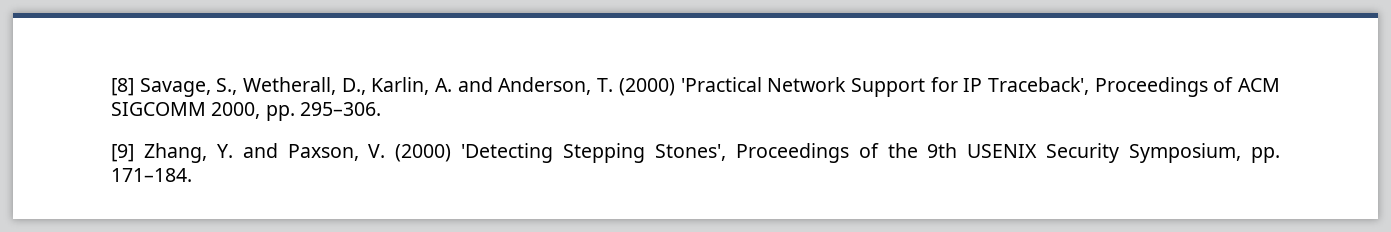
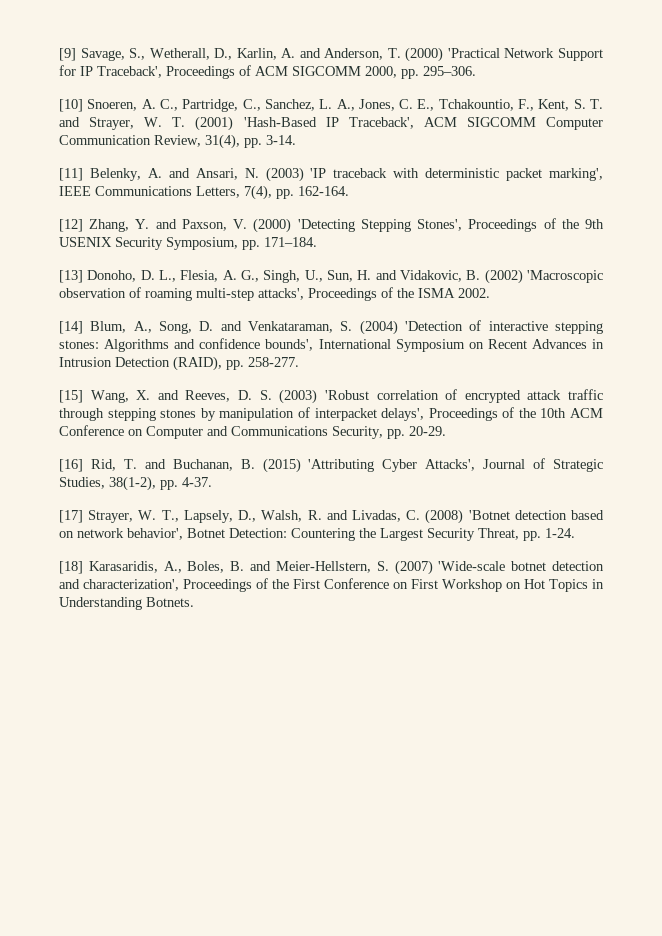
- [8] Savage, S., Wetherall, D., Karlin, A. and Anderson, T. (2000) 'Practical Network Support for IP Traceback', Proceedings of ACM SIGCOMM 2000, pp. 295–306.
+ [9] Savage, S., Wetherall, D., Karlin, A. and Anderson, T. (2000) 'Practical Network Support for IP Traceback', Proceedings of ACM SIGCOMM 2000, pp. 295–306.
- [9] Zhang, Y. and Paxson, V. (2000) 'Detecting Stepping Stones', Proceedings of the 9th USENIX Security Symposium, pp. 171–184.
+ [10] Snoeren, A. C., Partridge, C., Sanchez, L. A., Jones, C. E., Tchakountio, F., Kent, S. T. and Strayer, W. T. (2001) 'Hash-Based IP Traceback', ACM SIGCOMM Computer Communication Review, 31(4), pp. 3-14.
+ [11] Belenky, A. and Ansari, N. (2003) 'IP traceback with deterministic packet marking', IEEE Communications Letters, 7(4), pp. 162-164.
+ [12] Zhang, Y. and Paxson, V. (2000) 'Detecting Stepping Stones', Proceedings of the 9th USENIX Security Symposium, pp. 171–184.
+ [13] Donoho, D. L., Flesia, A. G., Singh, U., Sun, H. and Vidakovic, B. (2002) 'Macroscopic observation of roaming multi-step attacks', Proceedings of the ISMA 2002.
+ [14] Blum, A., Song, D. and Venkataraman, S. (2004) 'Detection of interactive stepping stones: Algorithms and confidence bounds', International Symposium on Recent Advances in Intrusion Detection (RAID), pp. 258-277.
+ [15] Wang, X. and Reeves, D. S. (2003) 'Robust correlation of encrypted attack traffic through stepping stones by manipulation of interpacket delays', Proceedings of the 10th ACM Conference on Computer and Communications Security, pp. 20-29.
+ [16] Rid, T. and Buchanan, B. (2015) 'Attributing Cyber Attacks', Journal of Strategic Studies, 38(1-2), pp. 4-37.
+ [17] Strayer, W. T., Lapsely, D., Walsh, R. and Livadas, C. (2008) 'Botnet detection based on network behavior', Botnet Detection: Countering the Largest Security Threat, pp. 1-24.
+ [18] Karasaridis, A., Boles, B. and Meier-Hellstern, S. (2007) 'Wide-scale botnet detection and characterization', Proceedings of the First Conference on First Workshop on Hot Topics in Understanding Botnets.

